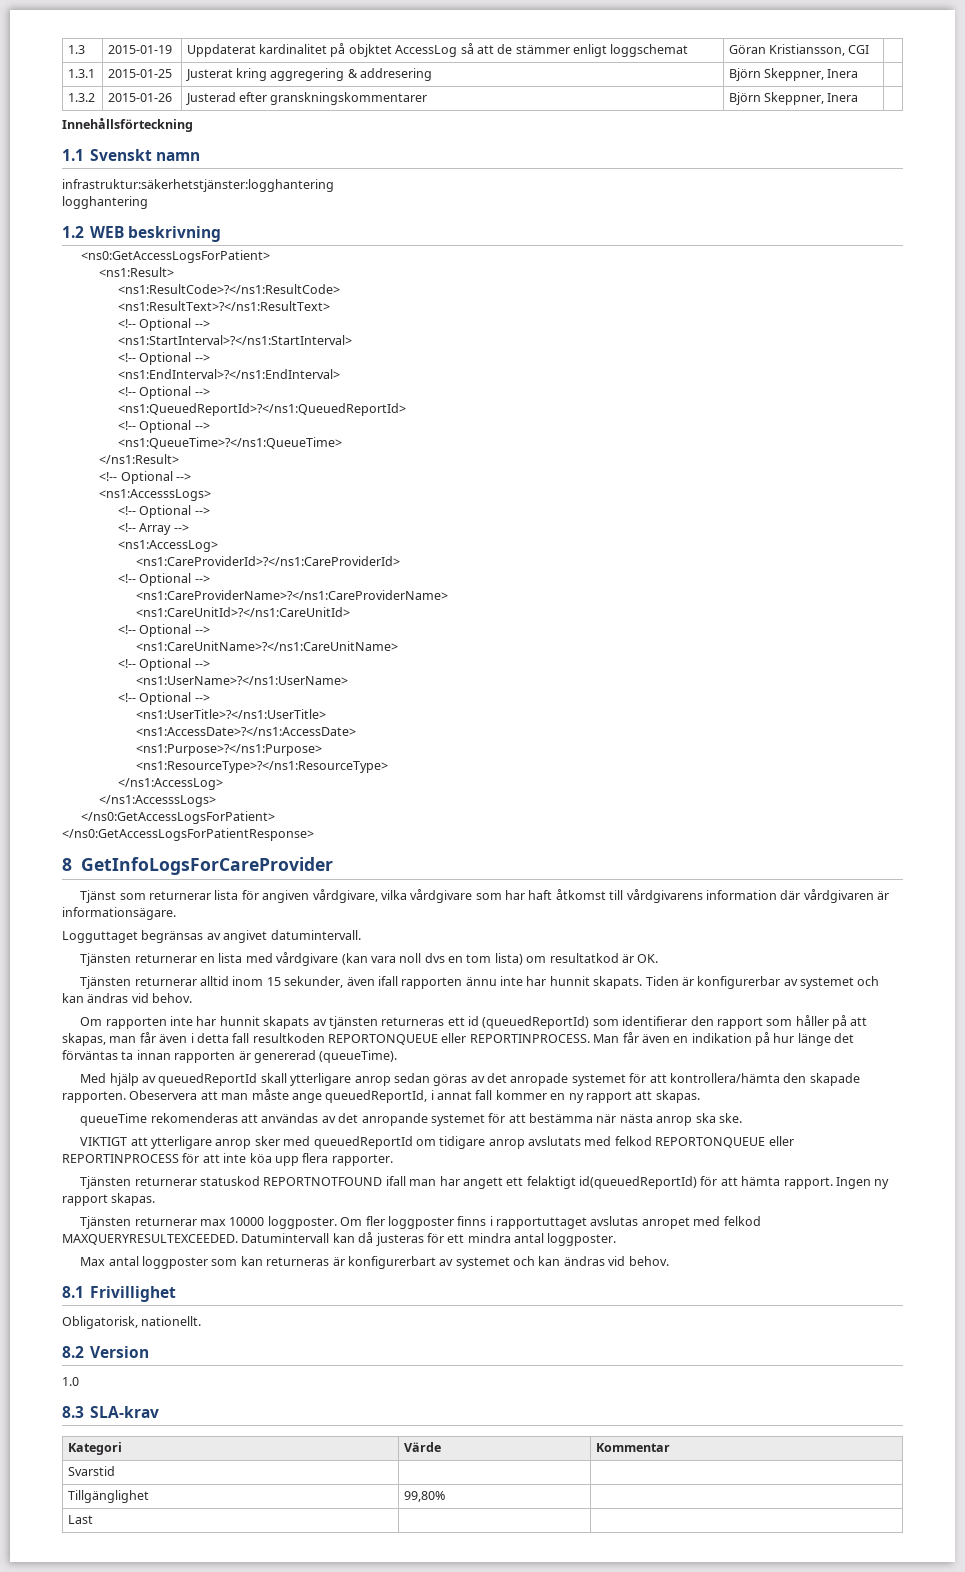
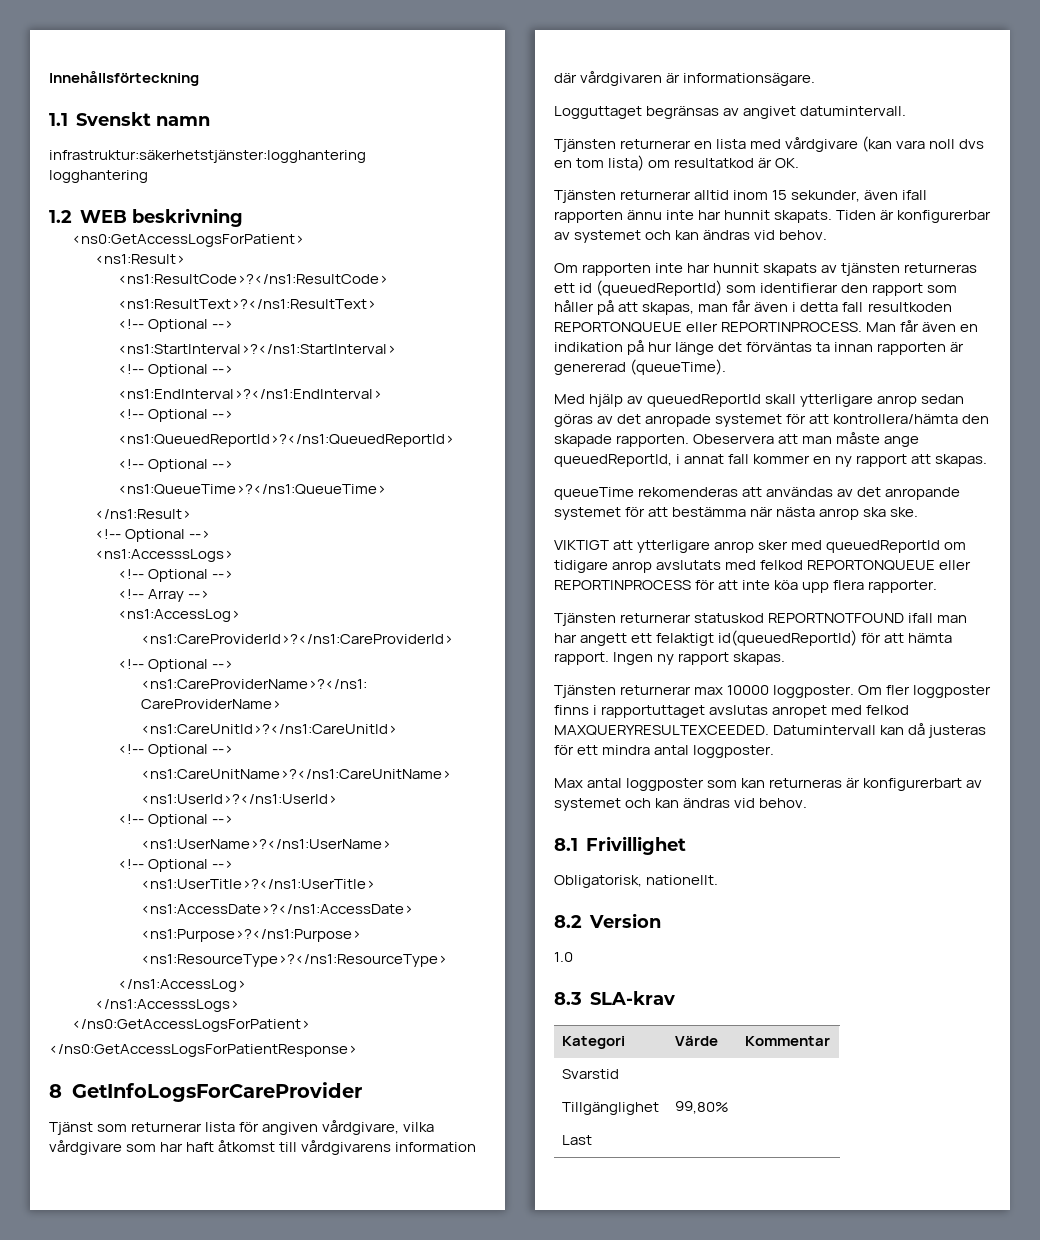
- 1.3 | 2015-01-19 | Uppdaterat kardinalitet på objktet AccessLog så att de stämmer enligt loggschemat | Göran Kristiansson, CGI |
- 1.3.1 | 2015-01-25 | Justerat kring aggregering & addresering | Björn Skeppner, Inera |
- 1.3.2 | 2015-01-26 | Justerad efter granskningskommentarer | Björn Skeppner, Inera |
+ <ns1:UserId>?</ns1:UserId>

